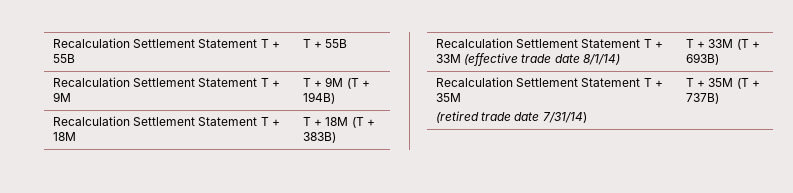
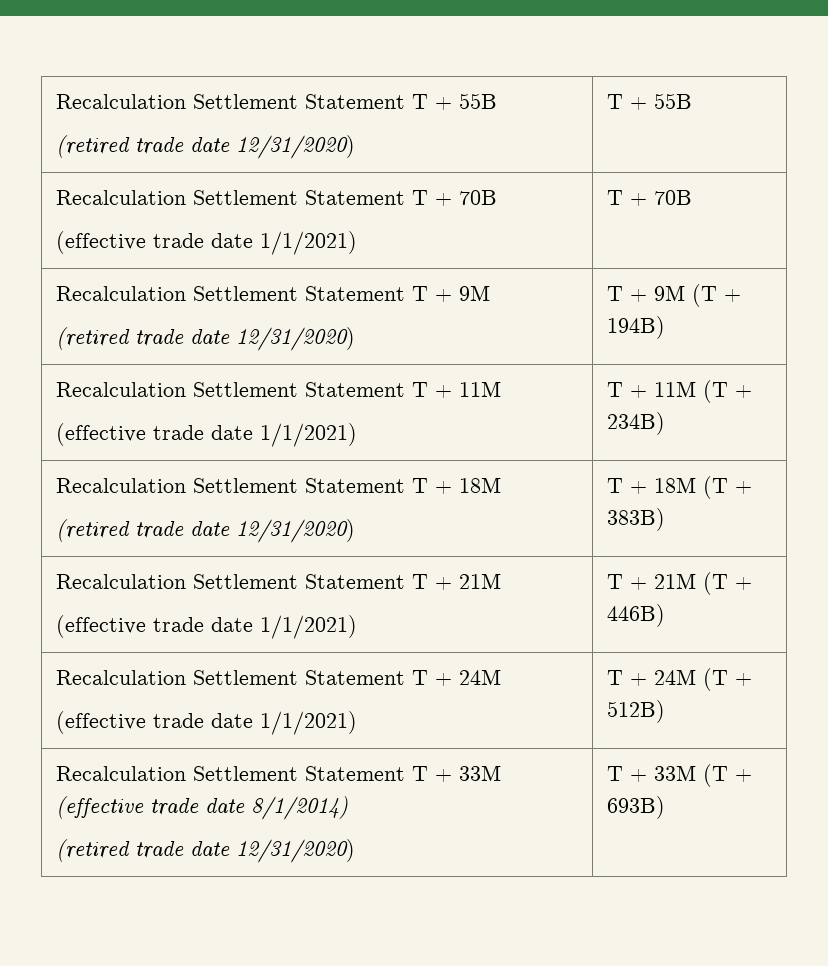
- Recalculation Settlement Statement T + 55B | T + 55B
+ Recalculation Settlement Statement T + 55B
+ (retired trade date 12/31/2020) | T + 55B
+ Recalculation Settlement Statement T + 70B
+ (effective trade date 1/1/2021) | T + 70B
- Recalculation Settlement Statement T + 9M | T + 9M (T + 194B)
+ Recalculation Settlement Statement T + 9M
+ (retired trade date 12/31/2020) | T + 9M (T + 194B)
+ Recalculation Settlement Statement T + 11M
+ (effective trade date 1/1/2021) | T + 11M (T + 234B)
- Recalculation Settlement Statement T + 18M | T + 18M (T + 383B)
+ Recalculation Settlement Statement T + 18M
+ (retired trade date 12/31/2020) | T + 18M (T + 383B)
+ Recalculation Settlement Statement T + 21M
+ (effective trade date 1/1/2021) | T + 21M (T + 446B)
+ Recalculation Settlement Statement T + 24M
+ (effective trade date 1/1/2021) | T + 24M (T + 512B)
- Recalculation Settlement Statement T + 33M (effective trade date 8/1/14) | T + 33M (T + 693B)
+ Recalculation Settlement Statement T + 33M (effective trade date 8/1/2014)
+ (retired trade date 12/31/2020) | T + 33M (T + 693B)
- Recalculation Settlement Statement T + 35M
- (retired trade date 7/31/14) | T + 35M (T + 737B)

